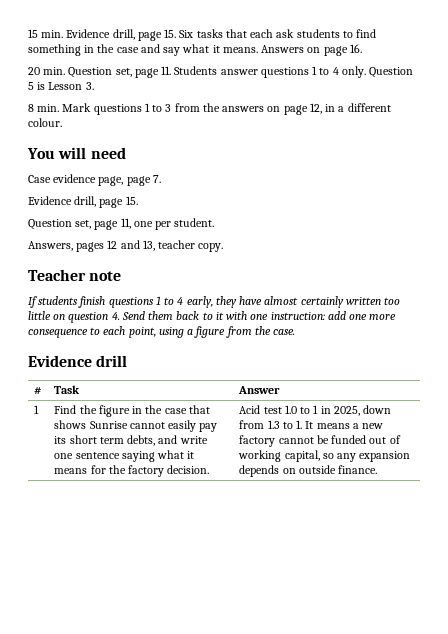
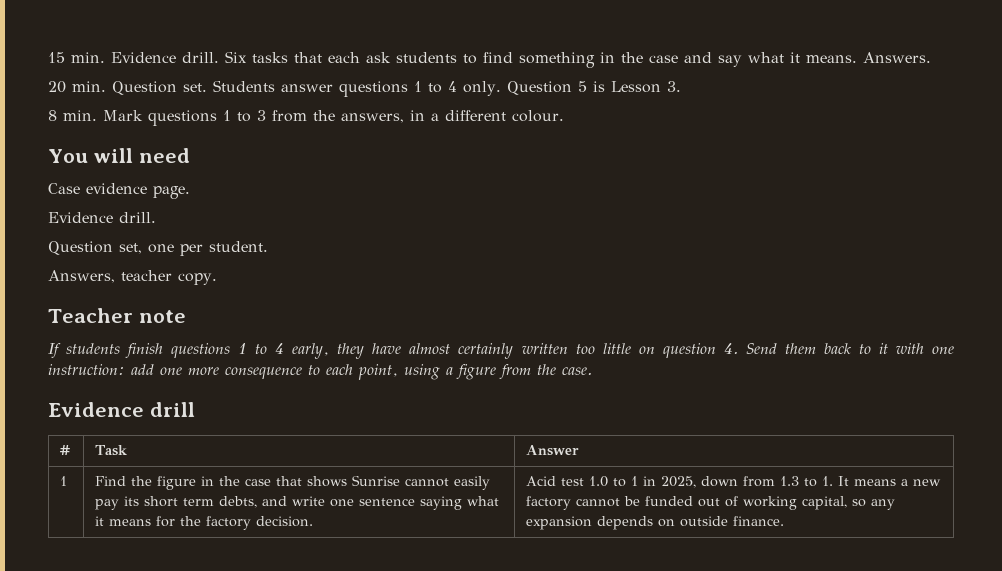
- 15 min. Evidence drill, page 15. Six tasks that each ask students to find something in the case and say what it means.
+ 15 min. Evidence drill. Six tasks that each ask students to find something in the case and say what it means.
- Answers on page 16.
+ Answers.
- 20 min. Question set, page 11. Students answer questions 1 to 4 only.
+ 20 min. Question set. Students answer questions 1 to 4 only.
- 8 min. Mark questions 1 to 3 from the answers on page 12, in a different colour.
+ 8 min. Mark questions 1 to 3 from the answers, in a different colour.
- Case evidence page, page 7.
- Evidence drill, page 15.
- Question set, page 11, one per student.
+ Case evidence page.
+ Evidence drill.
+ Question set, one per student.
- Answers, pages 12 and 13, teacher copy.
+ Answers, teacher copy.

